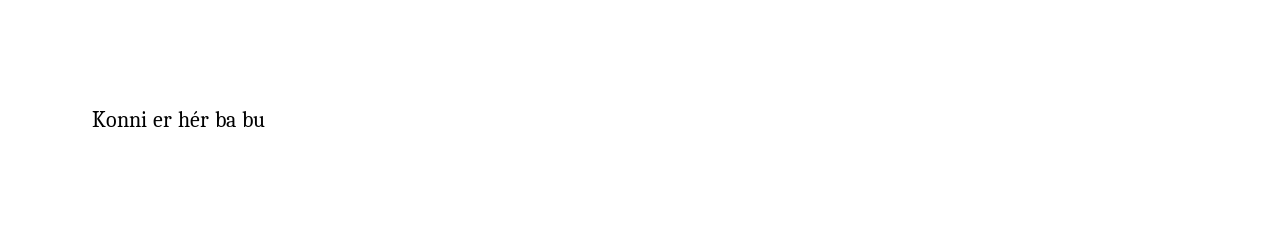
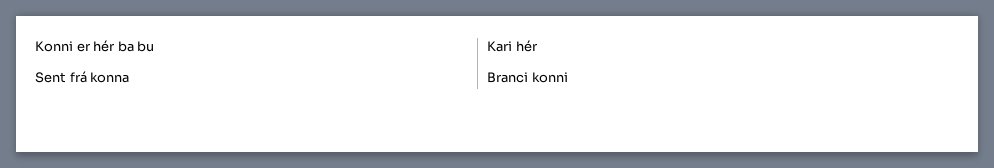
+ Sent frá konna
+ Kari hér
+ Branci konni

